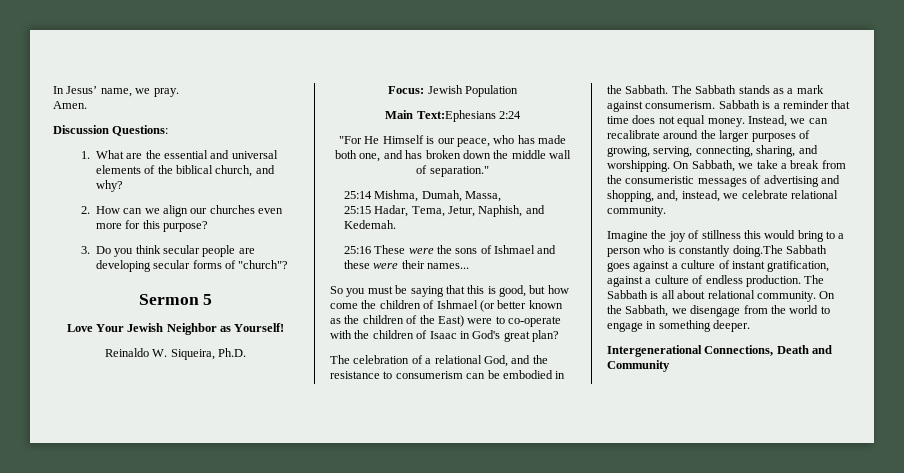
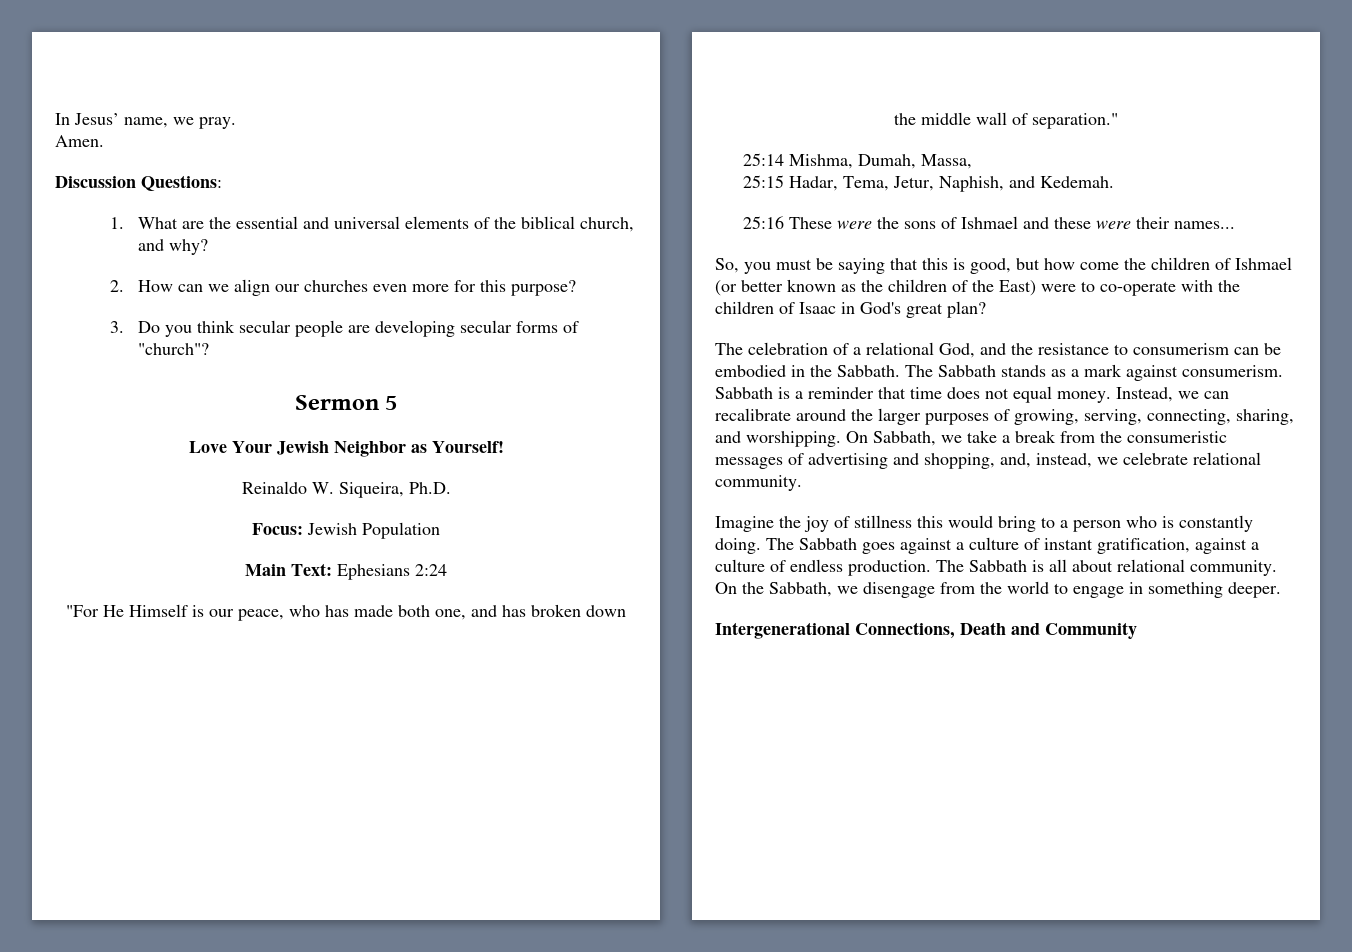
- Main Text:Ephesians 2:24
+ Main Text: Ephesians 2:24
- So you must be saying that this is good, but how come the children of Ishmael (or better known as the children of the East) were to co-operate with the children of Isaac in God's great plan?
+ So, you must be saying that this is good, but how come the children of Ishmael (or better known as the children of the East) were to co-operate with the children of Isaac in God's great plan?
- Imagine the joy of stillness this would bring to a person who is constantly doing.The Sabbath goes against a culture of instant gratification, against a culture of endless production.
+ Imagine the joy of stillness this would bring to a person who is constantly doing. The Sabbath goes against a culture of instant gratification, against a culture of endless production.

